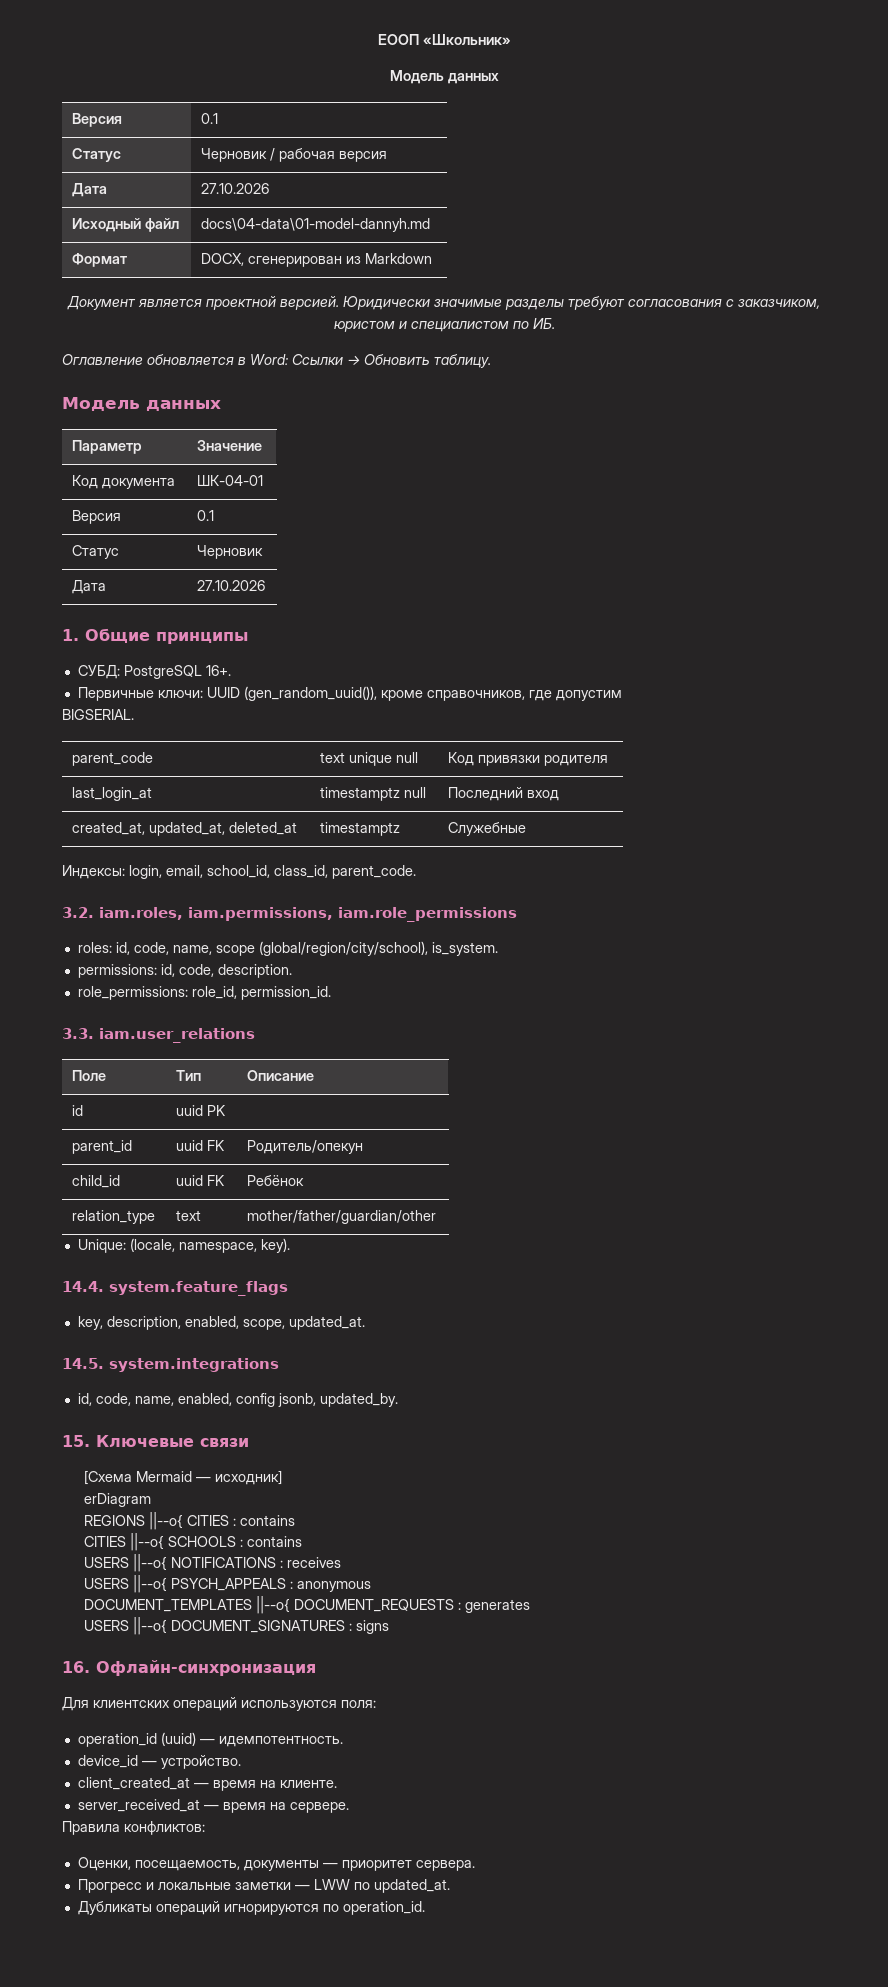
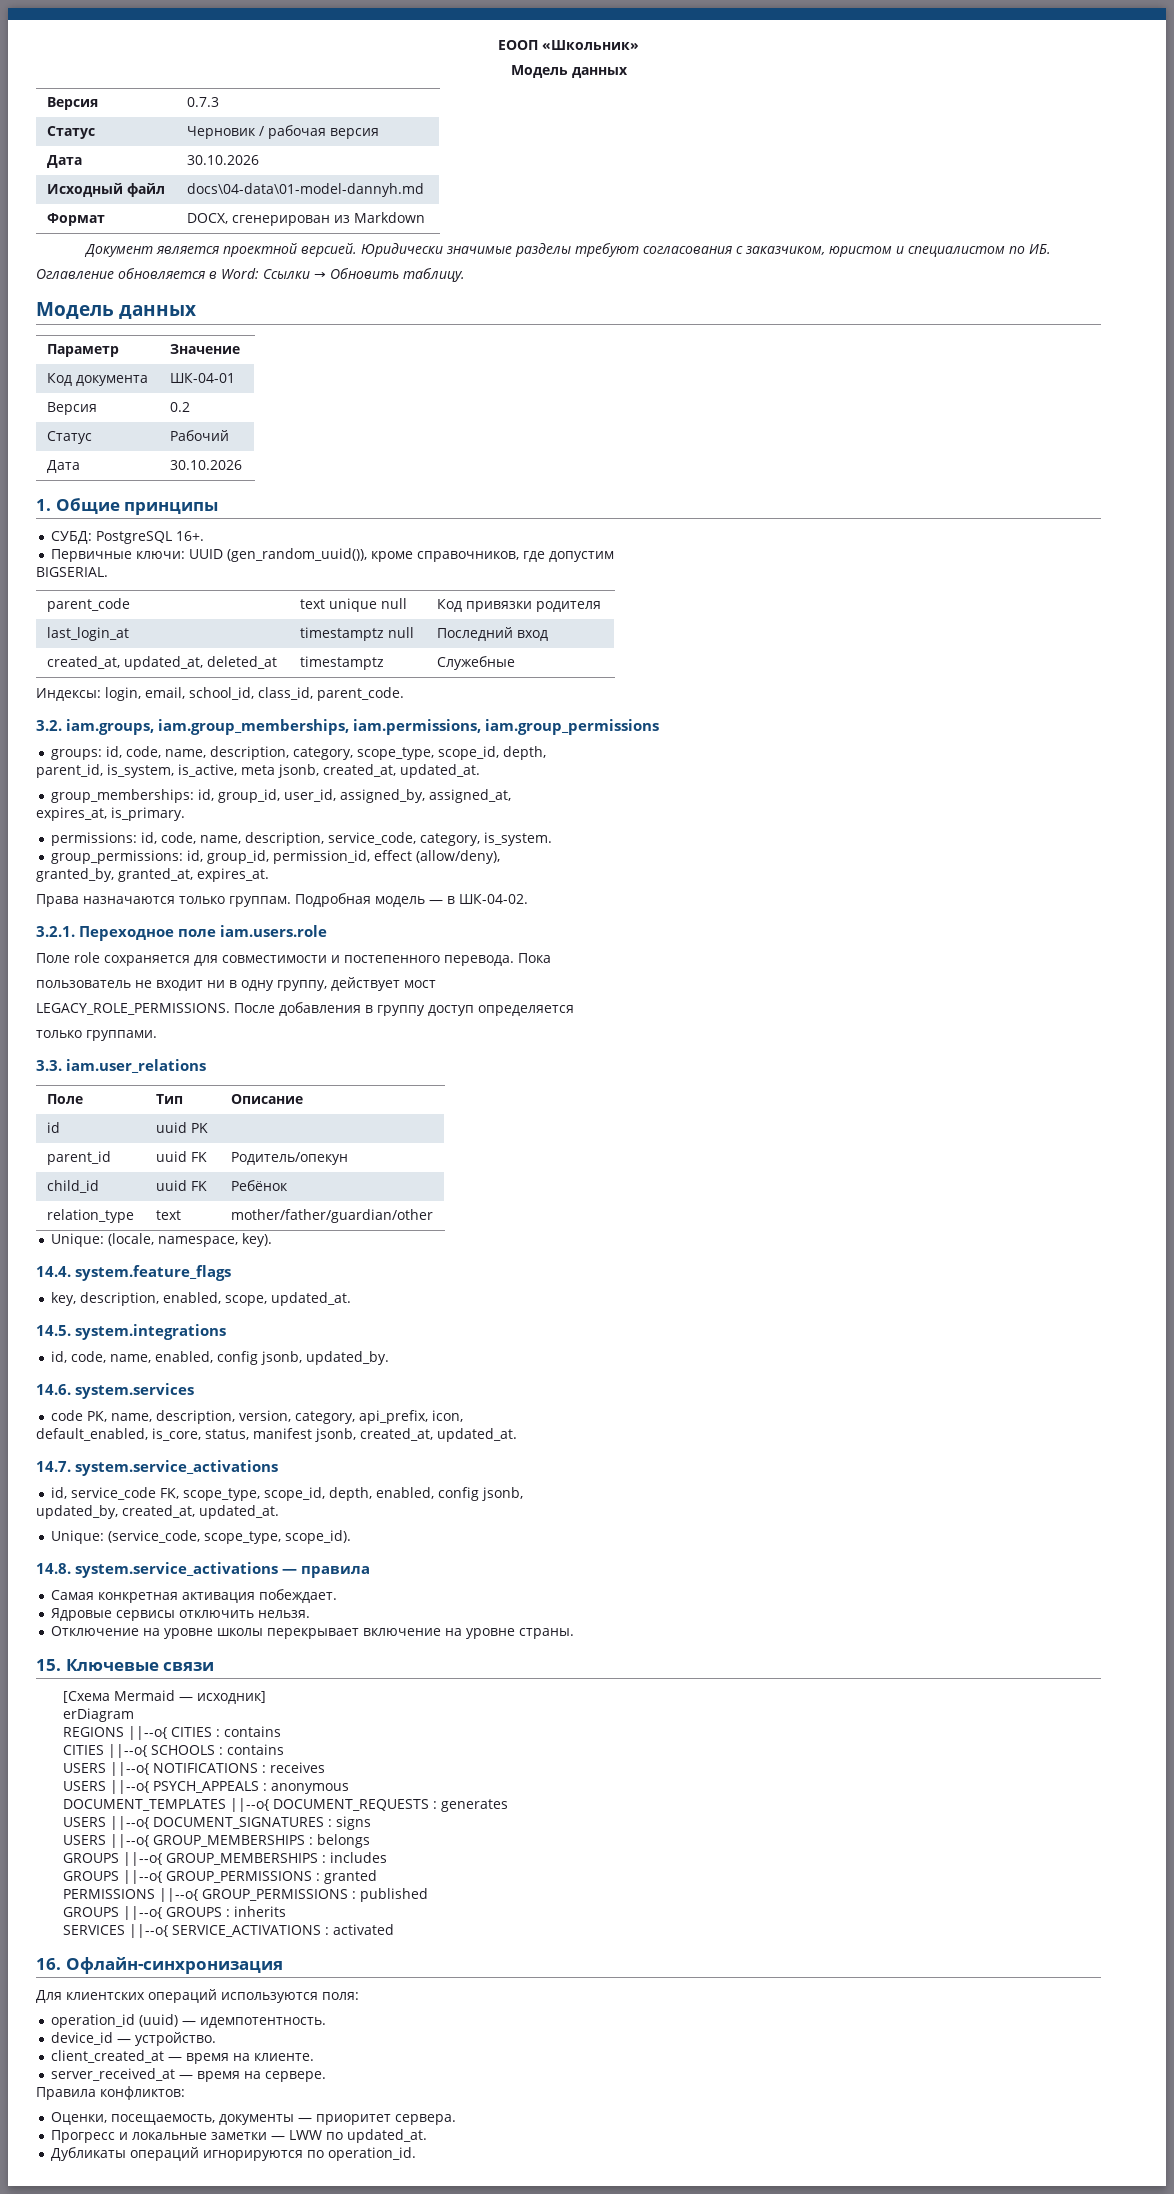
  ЕООП «Школьник»
  Модель данных
- Версия | 0.1
+ Версия | 0.7.3
  Статус | Черновик / рабочая версия
- Дата | 27.10.2026
+ Дата | 30.10.2026
  Код документа | ШК-04-01
- Версия | 0.1
- Статус | Черновик
- Дата | 27.10.2026
+ Версия | 0.2
+ Статус | Рабочий
+ Дата | 30.10.2026
- 3.2. iam.roles, iam.permissions, iam.role_permissions
- roles: id, code, name, scope (global/region/city/school), is_system.
- permissions: id, code, description.
- role_permissions: role_id, permission_id.
+ 3.2. iam.groups, iam.group_memberships, iam.permissions, iam.group_permissions
+ groups: id, code, name, description, category, scope_type, scope_id, depth,
+ parent_id, is_system, is_active, meta jsonb, created_at, updated_at.
+ group_memberships: id, group_id, user_id, assigned_by, assigned_at,
+ expires_at, is_primary.
+ permissions: id, code, name, description, service_code, category, is_system.
+ group_permissions: id, group_id, permission_id, effect (allow/deny),
+ granted_by, granted_at, expires_at.
+ Права назначаются только группам. Подробная модель — в ШК-04-02.
+ 3.2.1. Переходное поле iam.users.role
+ Поле role сохраняется для совместимости и постепенного перевода. Пока
+ пользователь не входит ни в одну группу, действует мост
+ LEGACY_ROLE_PERMISSIONS. После добавления в группу доступ определяется
+ только группами.
+ 14.6. system.services
+ code PK, name, description, version, category, api_prefix, icon,
+ default_enabled, is_core, status, manifest jsonb, created_at, updated_at.
+ 14.7. system.service_activations
+ id, service_code FK, scope_type, scope_id, depth, enabled, config jsonb,
+ updated_by, created_at, updated_at.
+ Unique: (service_code, scope_type, scope_id).
+ 14.8. system.service_activations — правила
+ Самая конкретная активация побеждает.
+ Ядровые сервисы отключить нельзя.
+ Отключение на уровне школы перекрывает включение на уровне страны.
+ USERS ||--o{ GROUP_MEMBERSHIPS : belongs
+ GROUPS ||--o{ GROUP_MEMBERSHIPS : includes
+ GROUPS ||--o{ GROUP_PERMISSIONS : granted
+ PERMISSIONS ||--o{ GROUP_PERMISSIONS : published
+ GROUPS ||--o{ GROUPS : inherits
+ SERVICES ||--o{ SERVICE_ACTIVATIONS : activated

